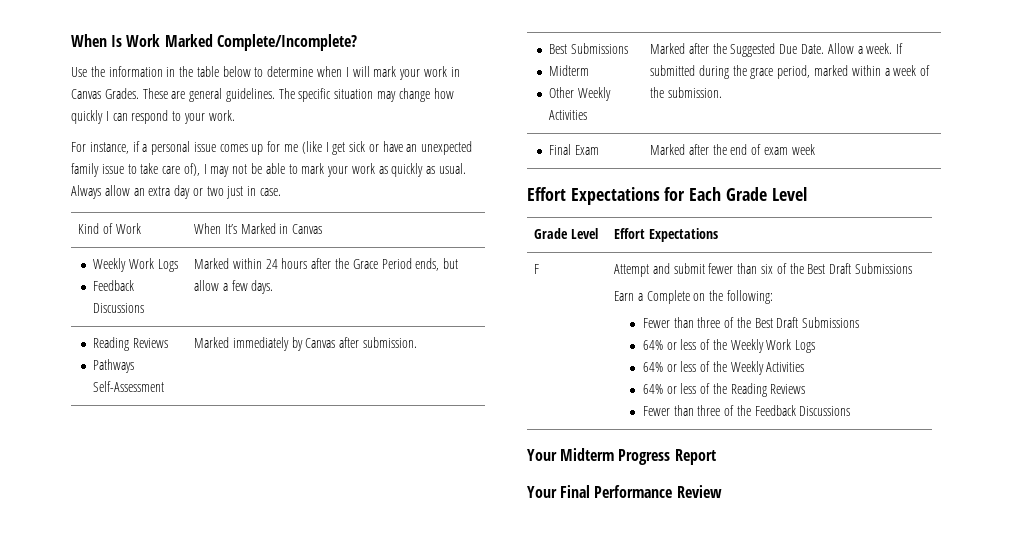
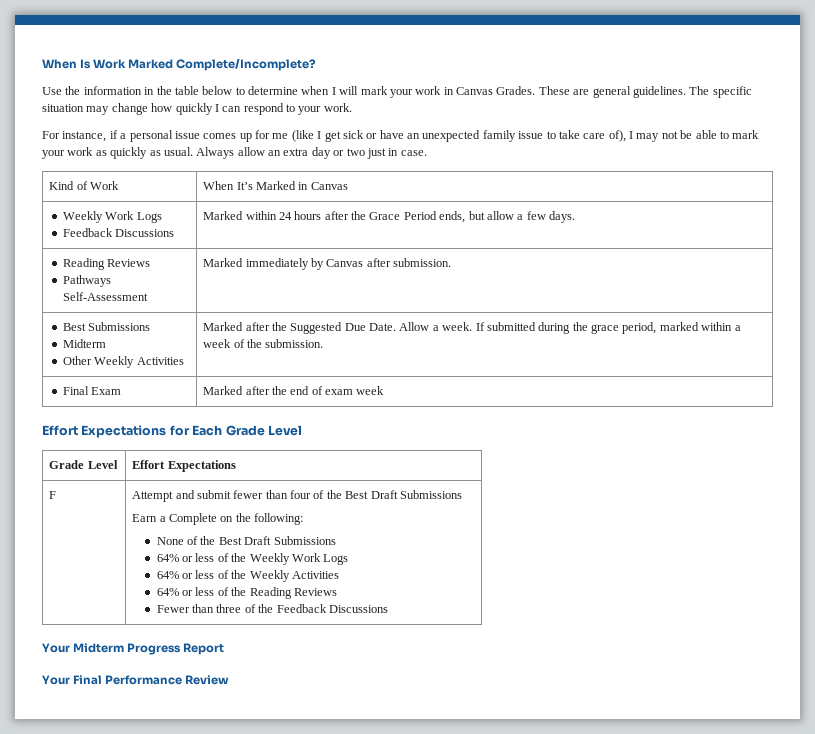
- Attempt and submit fewer than six of the Best Draft Submissions
+ Attempt and submit fewer than four of the Best Draft Submissions
- Fewer than three of the Best Draft Submissions
+ None of the Best Draft Submissions

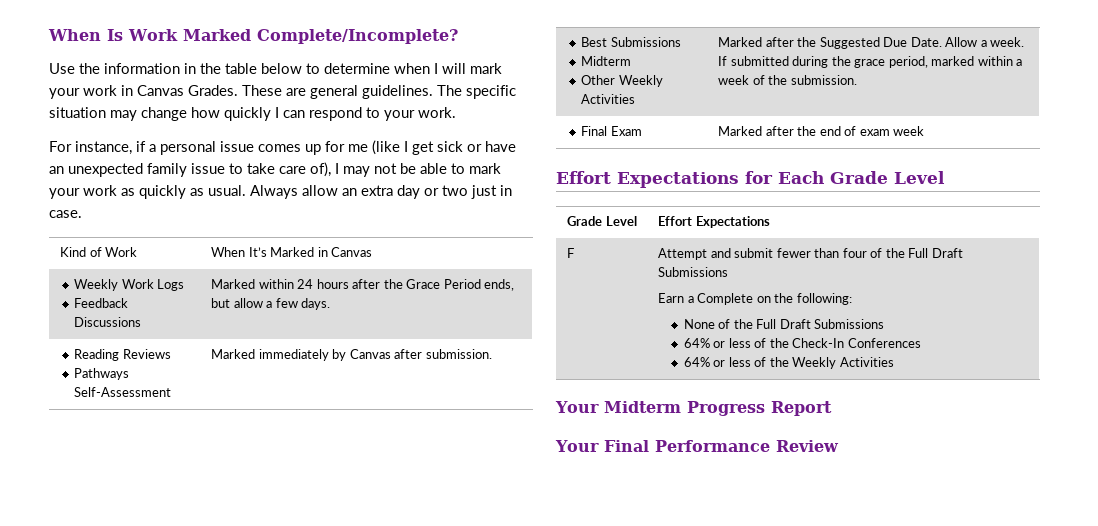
- Attempt and submit fewer than four of the Best Draft Submissions
+ Attempt and submit fewer than four of the Full Draft Submissions
- None of the Best Draft Submissions
+ None of the Full Draft Submissions
- 64% or less of the Weekly Work Logs
+ 64% or less of the Check-In Conferences
- 64% or less of the Reading Reviews
- Fewer than three of the Feedback Discussions

